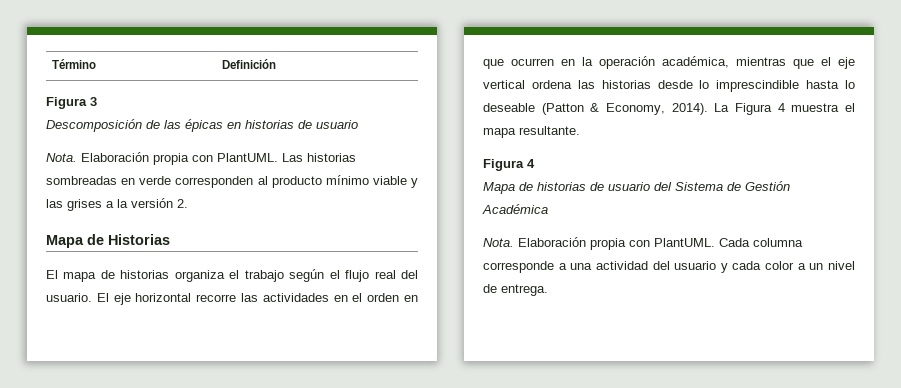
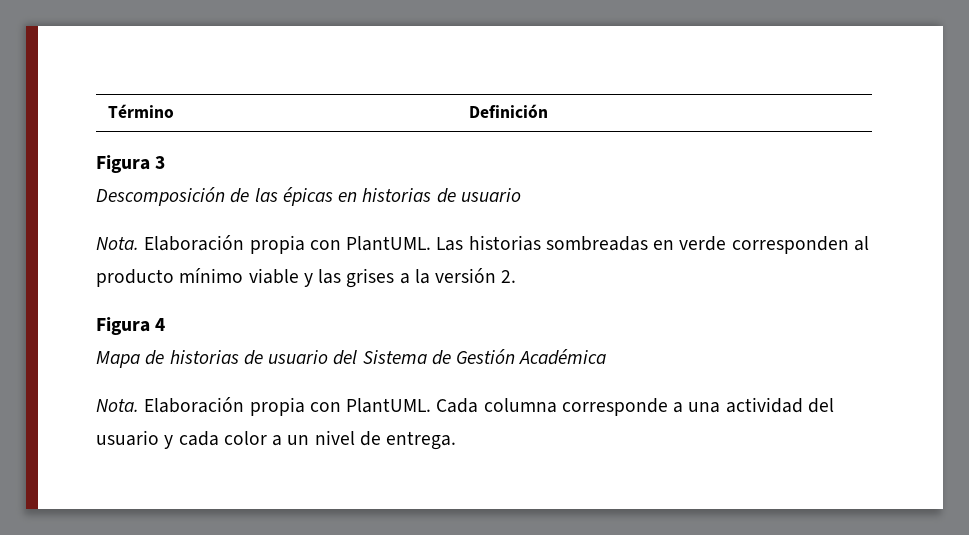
- Mapa de Historias
- El mapa de historias organiza el trabajo según el flujo real del usuario. El eje horizontal recorre las actividades en el orden en que ocurren en la operación académica, mientras que el eje vertical ordena las historias desde lo imprescindible hasta lo deseable (Patton & Economy, 2014). La Figura 4 muestra el mapa resultante.

